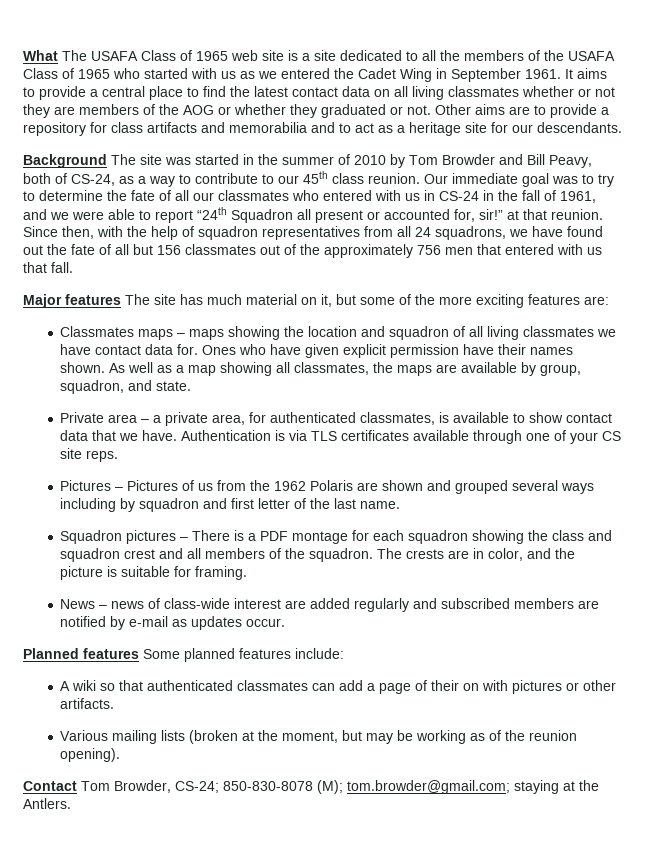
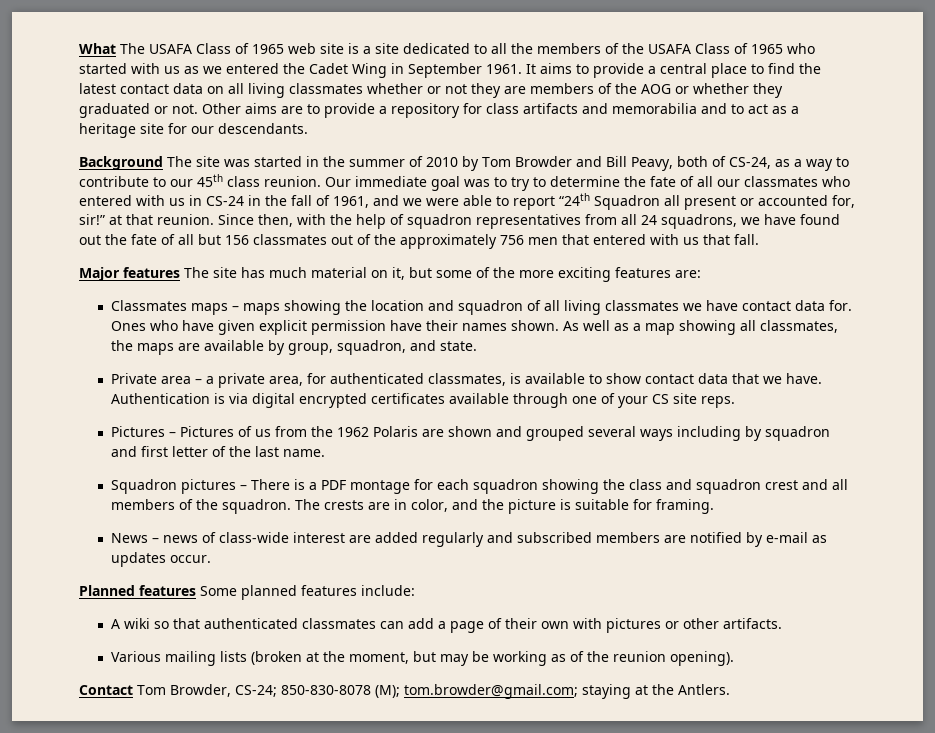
- Authentication is via TLS certificates available through one of your CS site reps.
+ Authentication is via digital encrypted certificates available through one of your CS site reps.
- A wiki so that authenticated classmates can add a page of their on with pictures or other artifacts.
+ A wiki so that authenticated classmates can add a page of their own with pictures or other artifacts.

